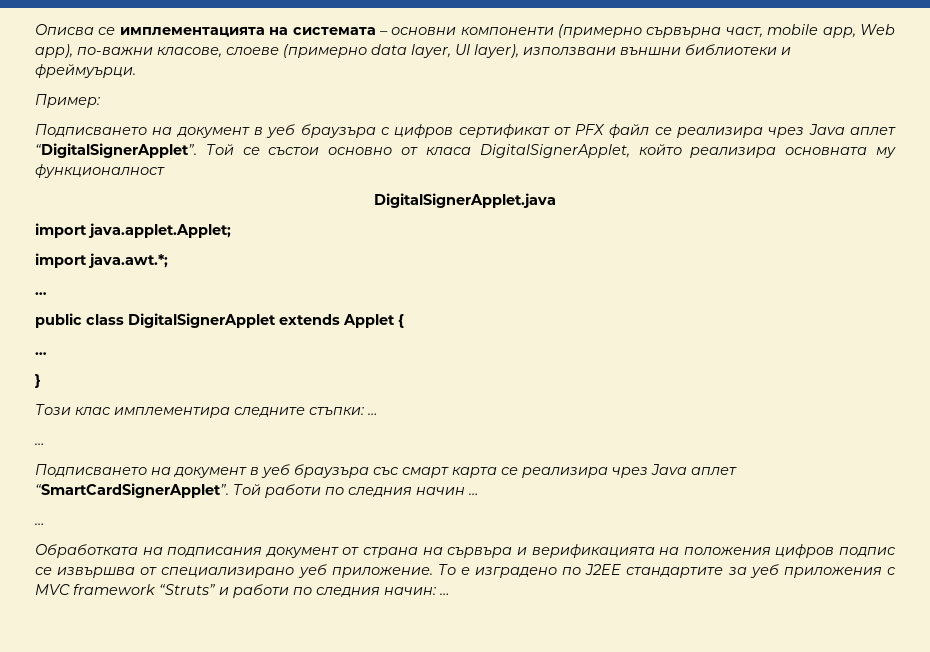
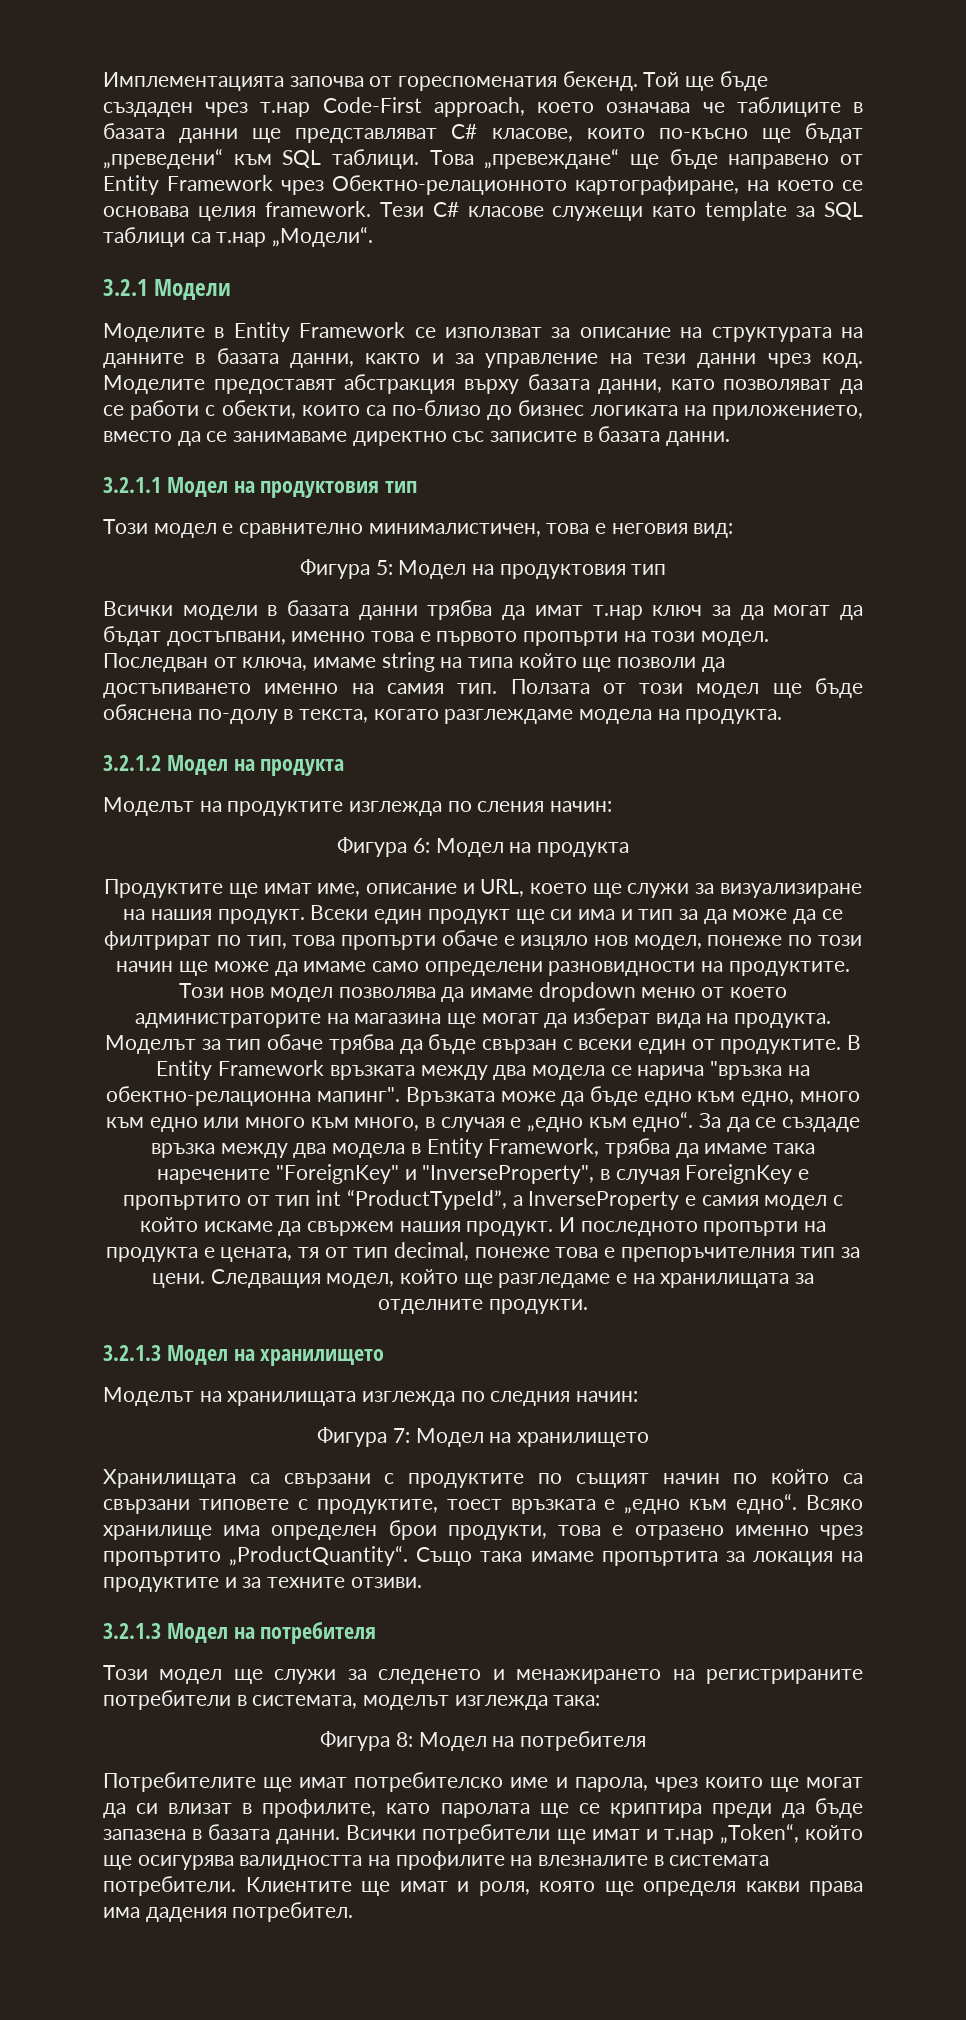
- Описва се имплементацията на системата – основни компоненти (примерно сървърна част, mobile app, Web app), по-важни класове, слоеве (примерно data layer, UI layer), използвани външни библиотеки и фреймуърци.
- Пример:
- Подписването на документ в уеб браузъра с цифров сертификат от PFX файл се реализира чрез Java аплет “DigitalSignerApplet”. Той се състои основно от класа DigitalSignerApplet, който реализира основната му функционалност
- DigitalSignerApplet.java
- import java.applet.Applet;
- import java.awt.*;
- …
- public class DigitalSignerApplet extends Applet {
- …
- }
- Този клас имплементира следните стъпки: …
- …
- Подписването на документ в уеб браузъра със смарт карта се реализира чрез Java аплет “SmartCardSignerApplet”. Той работи по следния начин …
- …
- Обработката на подписания документ от страна на сървъра и верификацията на положения цифров подпис се извършва от специализирано уеб приложение. То е изградено по J2EE стандартите за уеб приложения с MVC framework “Struts” и работи по следния начин: …
+ Имплементацията започва от гореспоменатия бекенд. Той ще бъде създаден чрез т.нар Code-First approach, което означава че таблиците в базата данни ще представляват C# класове, които по-късно ще бъдат „преведени“ към SQL таблици. Това „превеждане“ ще бъде направено от Entity Framework чрез Обектно-релационното картографиране, на което се основава целия framework. Тези C# класове служещи като template за SQL таблици са т.нар „Модели“.
+ 3.2.1 Модели
+ Моделите в Entity Framework се използват за описание на структурата на данните в базата данни, както и за управление на тези данни чрез код. Моделите предоставят абстракция върху базата данни, като позволяват да се работи с обекти, които са по-близо до бизнес логиката на приложението, вместо да се занимаваме директно със записите в базата данни.
+ 3.2.1.1 Модел на продуктовия тип
+ Този модел е сравнително минималистичен, това е неговия вид:
+ Фигура 5: Модел на продуктовия тип
+ Всички модели в базата данни трябва да имат т.нар ключ за да могат да бъдат достъпвани, именно това е първото пропърти на този модел. Последван от ключа, имаме string на типа който ще позволи да достъпиването именно на самия тип. Ползата от този модел ще бъде обяснена по-долу в текста, когато разглеждаме модела на продуктa.
+ 3.2.1.2 Модел на продуктa
+ Моделът на продуктите изглежда по сления начин:
+ Фигура 6: Модел на продукта
+ Продуктите ще имат име, описание и URL, което ще служи за визуализиране на нашия продукт. Всеки един продукт ще си има и тип за да може да се филтрират по тип, това пропърти обаче е изцяло нов модел, понеже по този начин ще може да имаме само определени разновидности на продуктите. Този нов модел позволява да имаме dropdown меню от което администраторите на магазина ще могат да изберат вида на продукта. Моделът за тип обаче трябва да бъде свързан с всеки един от продуктите. В Entity Framework връзката между два модела се нарича "връзка на обектно-релационна мапинг". Връзката може да бъде едно към едно, много към едно или много към много, в случая е „едно към едно“. За да се създаде връзка между два модела в Entity Framework, трябва да имаме така наречените "ForeignKey" и "InverseProperty", в случая ForeignKey е пропъртито от тип int “ProductTypeId”, а InverseProperty е самия модел с който искаме да свържем нашия продукт. И последното пропърти на продукта е цената, тя от тип decimal, понеже това е препоръчителния тип за цени. Следващия модел, който ще разгледаме е на хранилищата за отделните продукти.
+ 3.2.1.3 Модел на хранилището
+ Моделът на хранилищата изглежда по следния начин:
+ Фигура 7: Модел на хранилището
+ Хранилищата са свързани с продуктите по същият начин по който са свързани типовете с продуктите, тоест връзката е „едно към едно“. Всяко хранилище има определен брои продукти, това е отразено именно чрез пропъртито „ProductQuantity“. Също така имаме пропъртита за локация на продуктите и за техните отзиви.
+ 3.2.1.3 Модел на потребителя
+ Този модел ще служи за следенето и менажирането на регистрираните потребители в системата, моделът изглежда така:
+ Фигура 8: Модел на потребителя
+ Потребителите ще имат потребителско име и парола, чрез които ще могат да си влизат в профилите, като паролата ще се криптира преди да бъде запазена в базата данни. Всички потребители ще имат и т.нар „Token“, който ще осигурява валидността на профилите на влезналите в системата потребители. Клиентите ще имат и роля, която ще определя какви права има дадения потребител.

